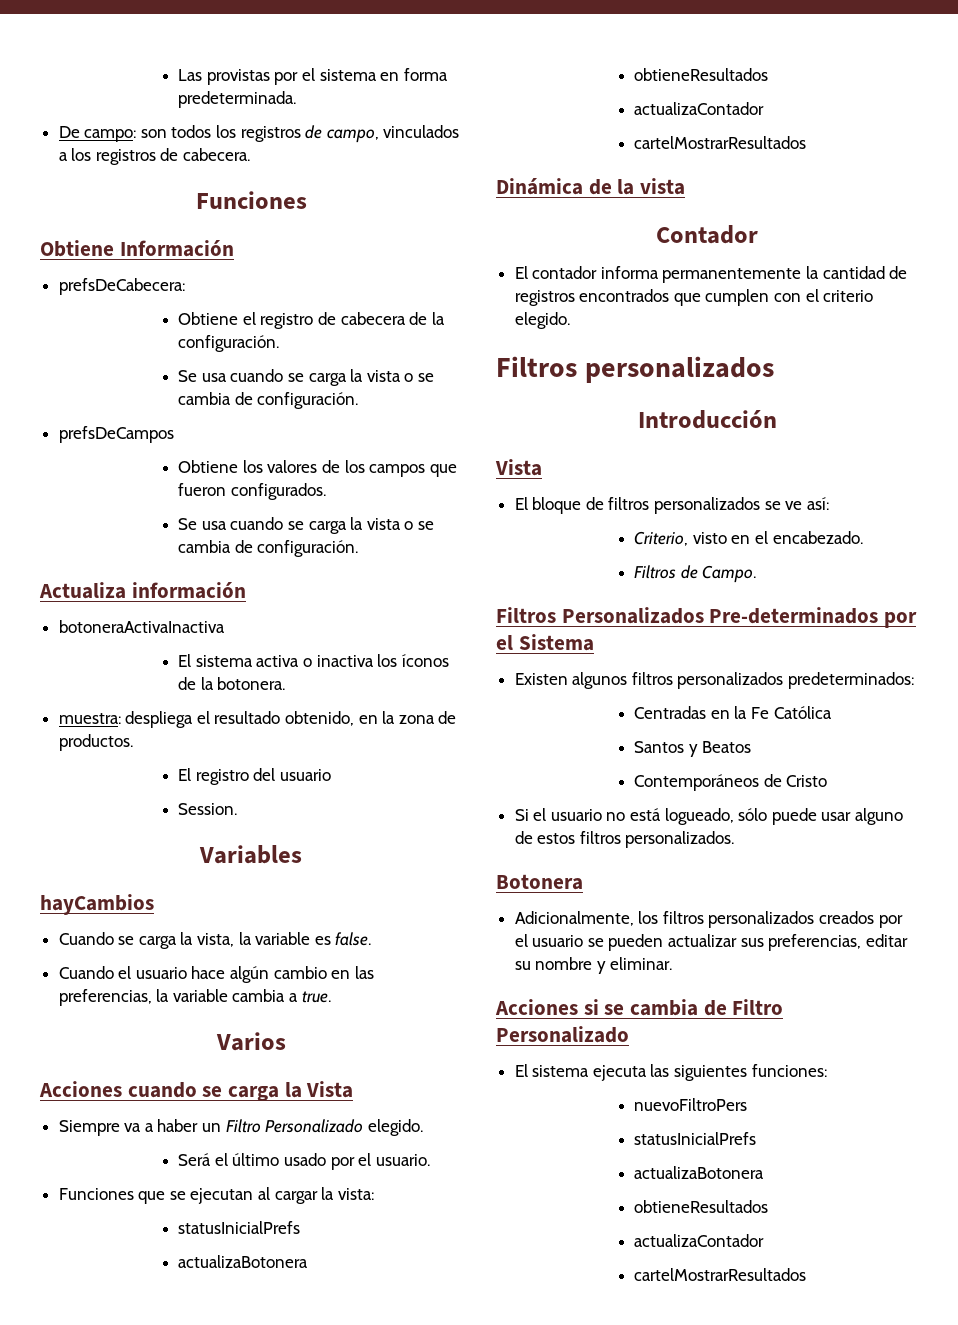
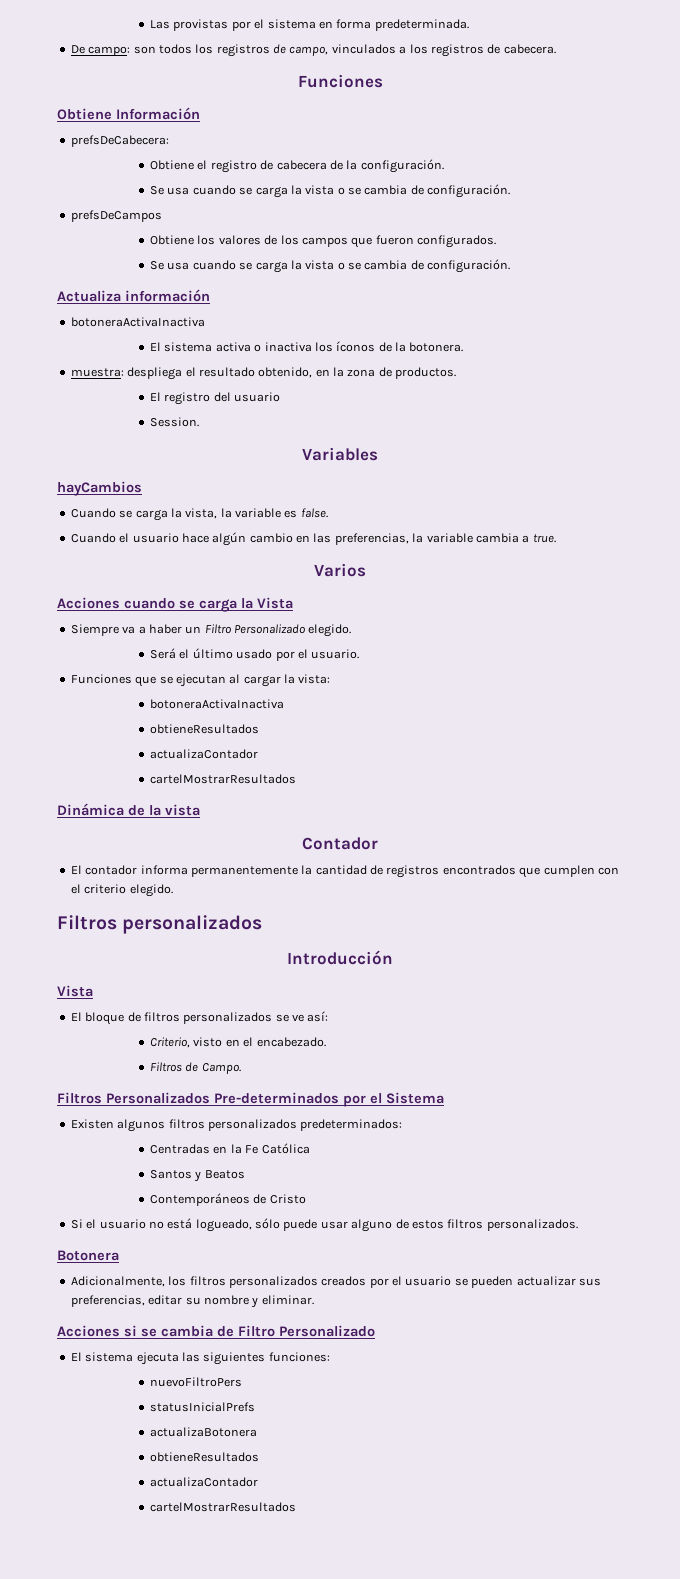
  Funciones que se ejecutan al cargar la vista:
- statusInicialPrefs
- actualizaBotonera
+ botoneraActivaInactiva

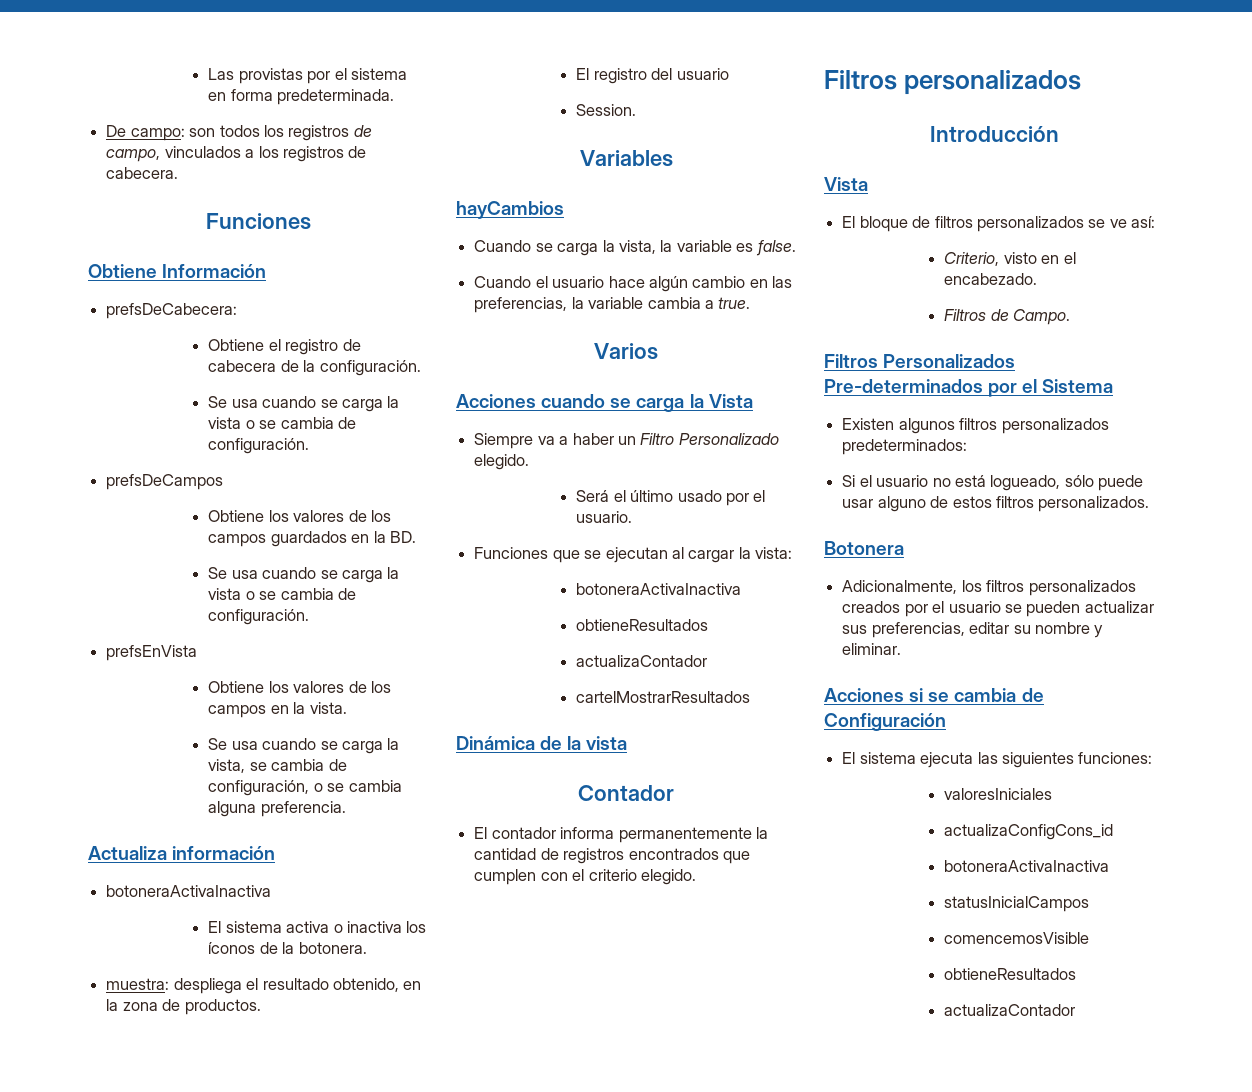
- Obtiene los valores de los campos que fueron configurados.
+ Obtiene los valores de los campos guardados en la BD.
+ prefsEnVista
+ Obtiene los valores de los campos en la vista.
+ Se usa cuando se carga la vista, se cambia de configuración, o se cambia alguna preferencia.
- Centradas en la Fe Católica
- Santos y Beatos
- Contemporáneos de Cristo
- Acciones si se cambia de Filtro Personalizado
+ Acciones si se cambia de Configuración
- nuevoFiltroPers
- statusInicialPrefs
- actualizaBotonera
+ valoresIniciales
+ actualizaConfigCons_id
+ botoneraActivaInactiva
+ statusInicialCampos
+ comencemosVisible
  obtieneResultados
  actualizaContador
- cartelMostrarResultados

